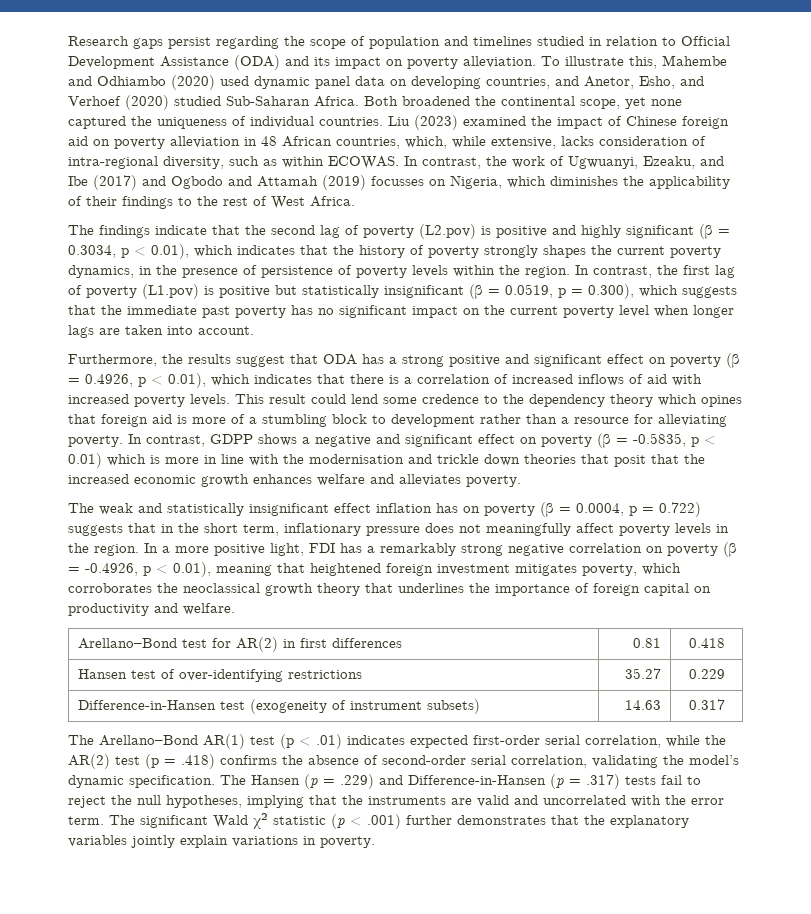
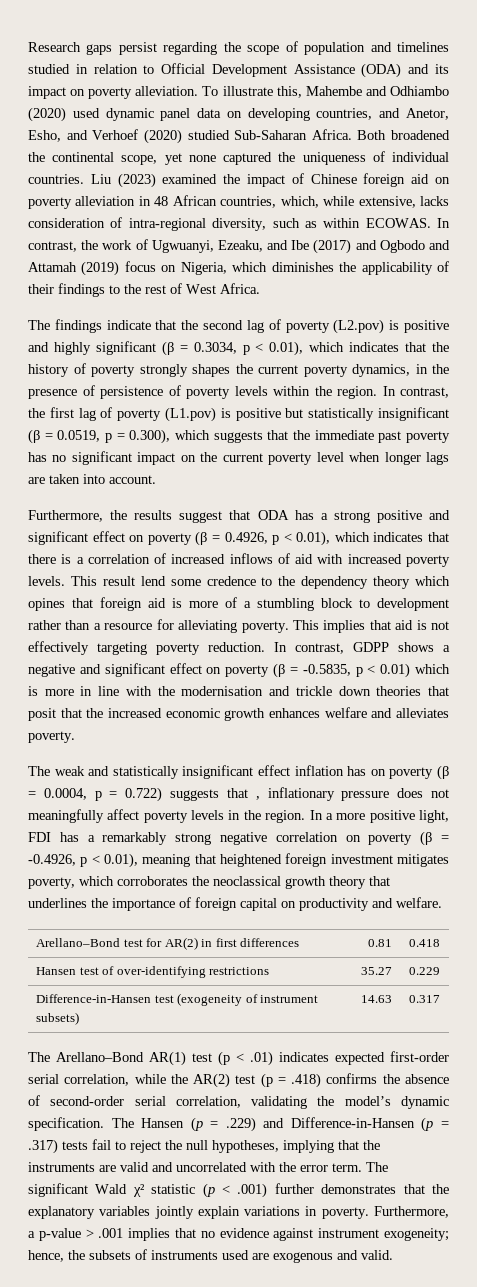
- In contrast, the work of Ugwuanyi, Ezeaku, and Ibe (2017) and Ogbodo and Attamah (2019) focusses on Nigeria, which diminishes the applicability of their findings to the rest of West Africa.
+ In contrast, the work of Ugwuanyi, Ezeaku, and Ibe (2017) and Ogbodo and Attamah (2019) focus on Nigeria, which diminishes the applicability of their findings to the rest of West Africa.
- This result could lend some credence to the dependency theory which opines that foreign aid is more of a stumbling block to development rather than a resource for alleviating poverty.
+ This result lend some credence to the dependency theory which opines that foreign aid is more of a stumbling block to development rather than a resource for alleviating poverty.
+ This implies that aid is not effectively targeting poverty reduction.
- The weak and statistically insignificant effect inflation has on poverty (β = 0.0004, p = 0.722) suggests that in the short term, inflationary pressure does not meaningfully affect poverty levels in the region.
+ The weak and statistically insignificant effect inflation has on poverty (β = 0.0004, p = 0.722) suggests that , inflationary pressure does not meaningfully affect poverty levels in the region.
+ Furthermore, a p-value ˃ .001 implies that no evidence against instrument exogeneity; hence, the subsets of instruments used are exogenous and valid.

